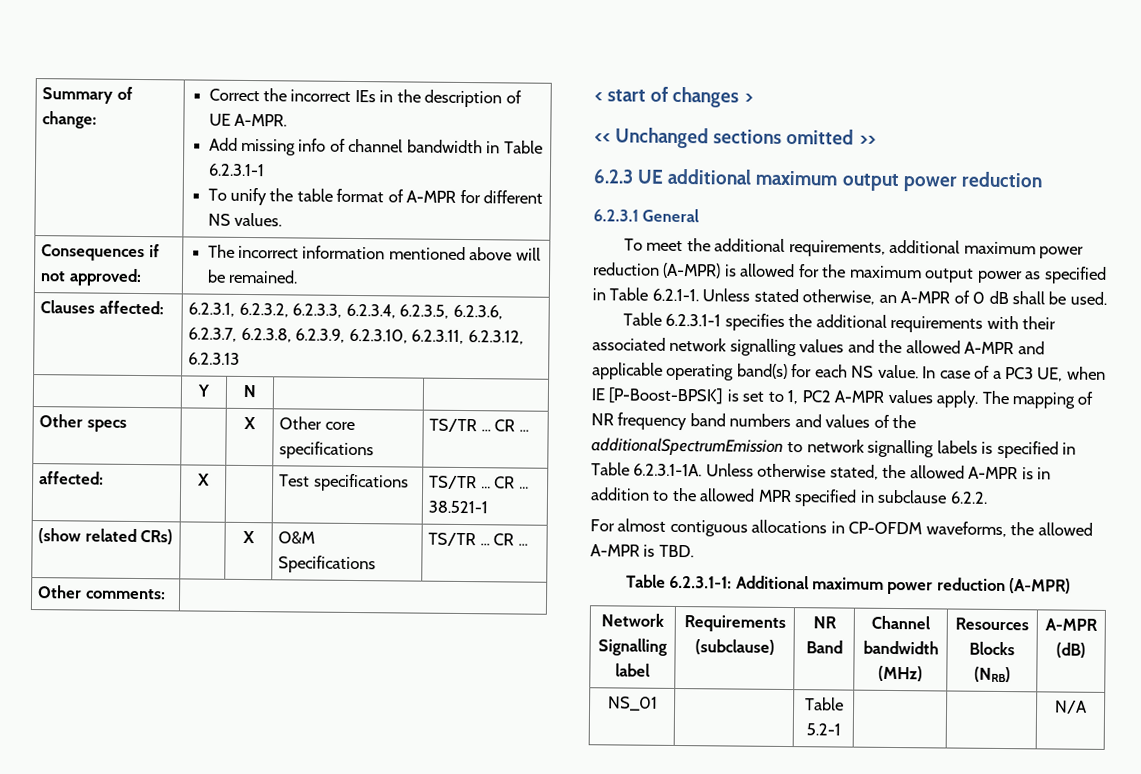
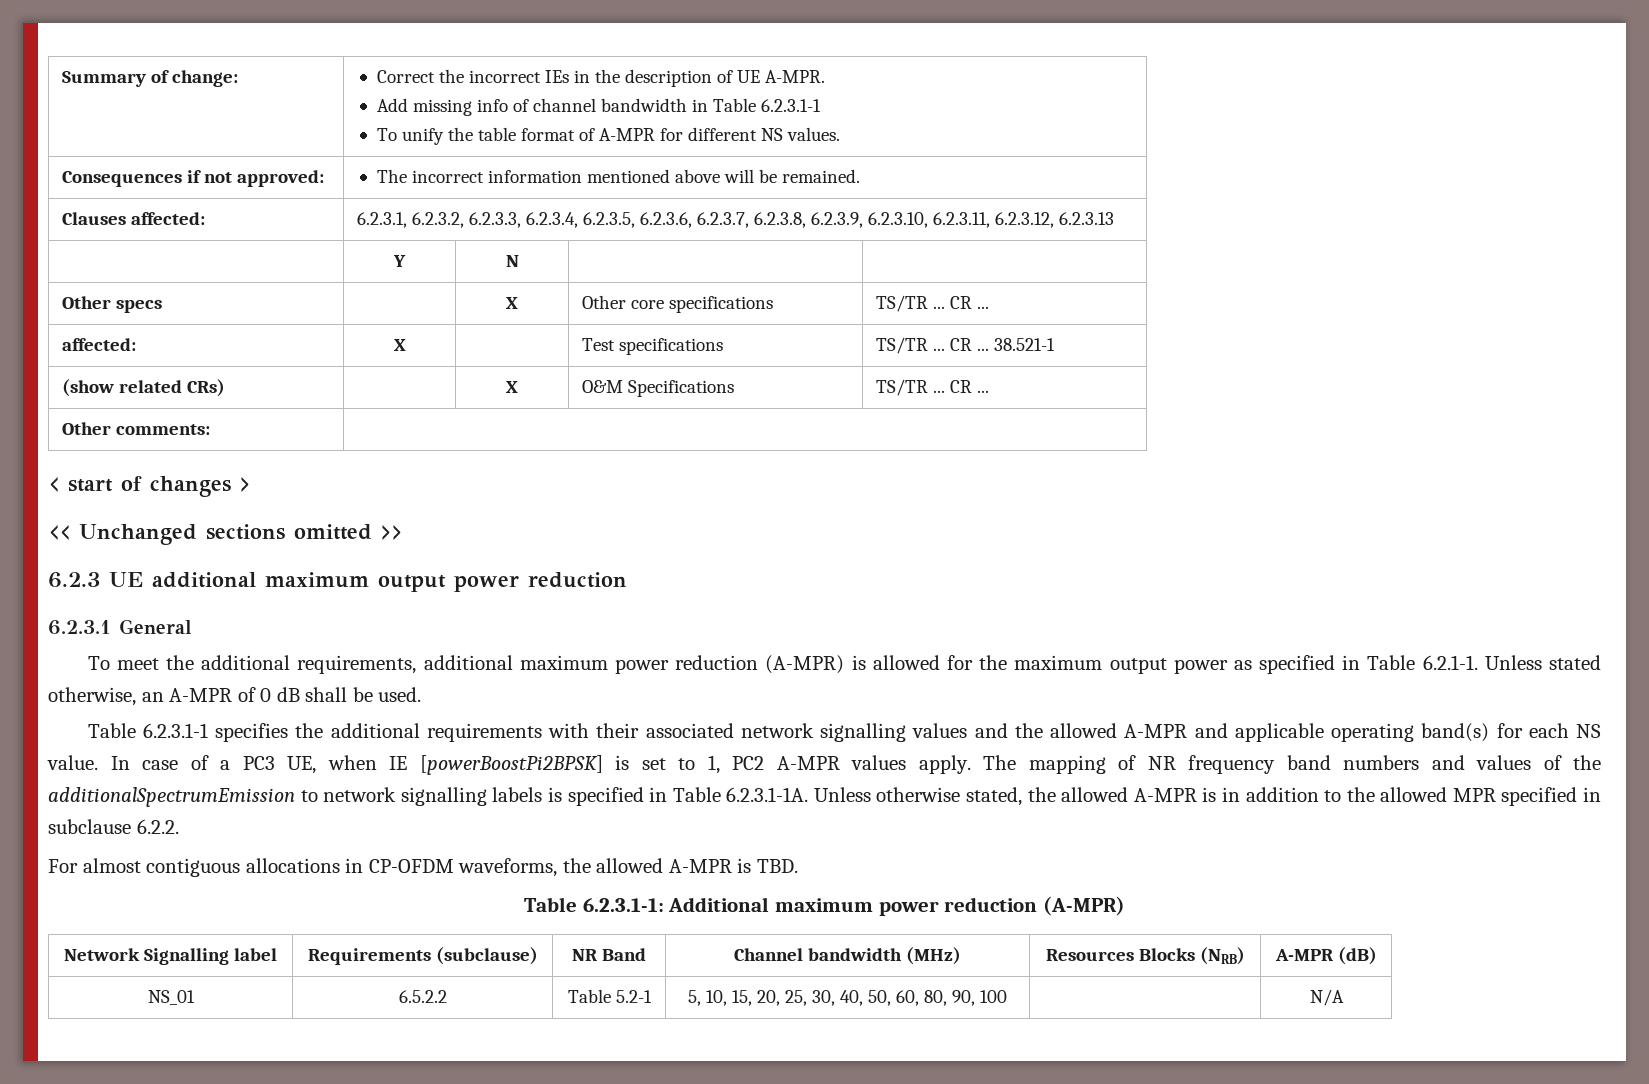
- In case of a PC3 UE, when IE [P-Boost-BPSK] is set to 1, PC2 A-MPR values apply.
+ In case of a PC3 UE, when IE [powerBoostPi2BPSK] is set to 1, PC2 A-MPR values apply.
- NS_01 | | Table 5.2-1 | | | N/A
+ NS_01 | 6.5.2.2 | Table 5.2-1 | 5, 10, 15, 20, 25, 30, 40, 50, 60, 80, 90, 100 | | N/A

